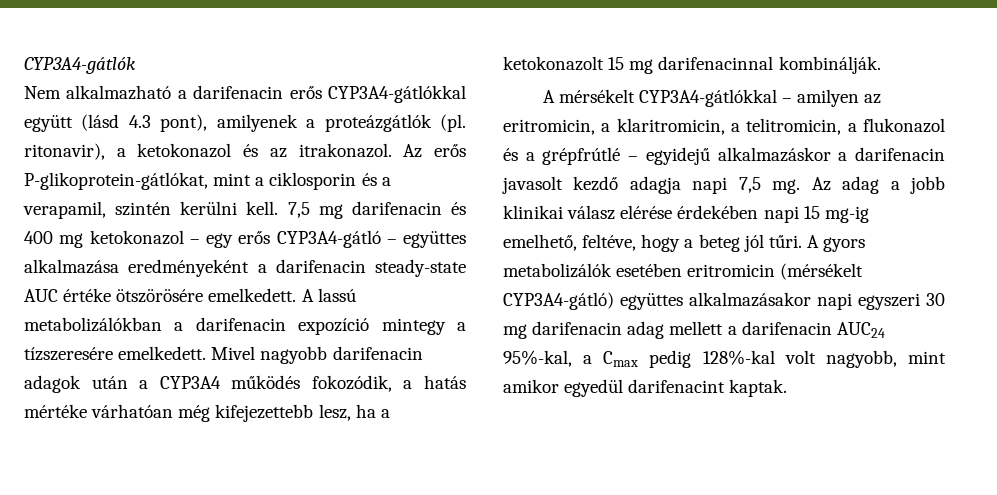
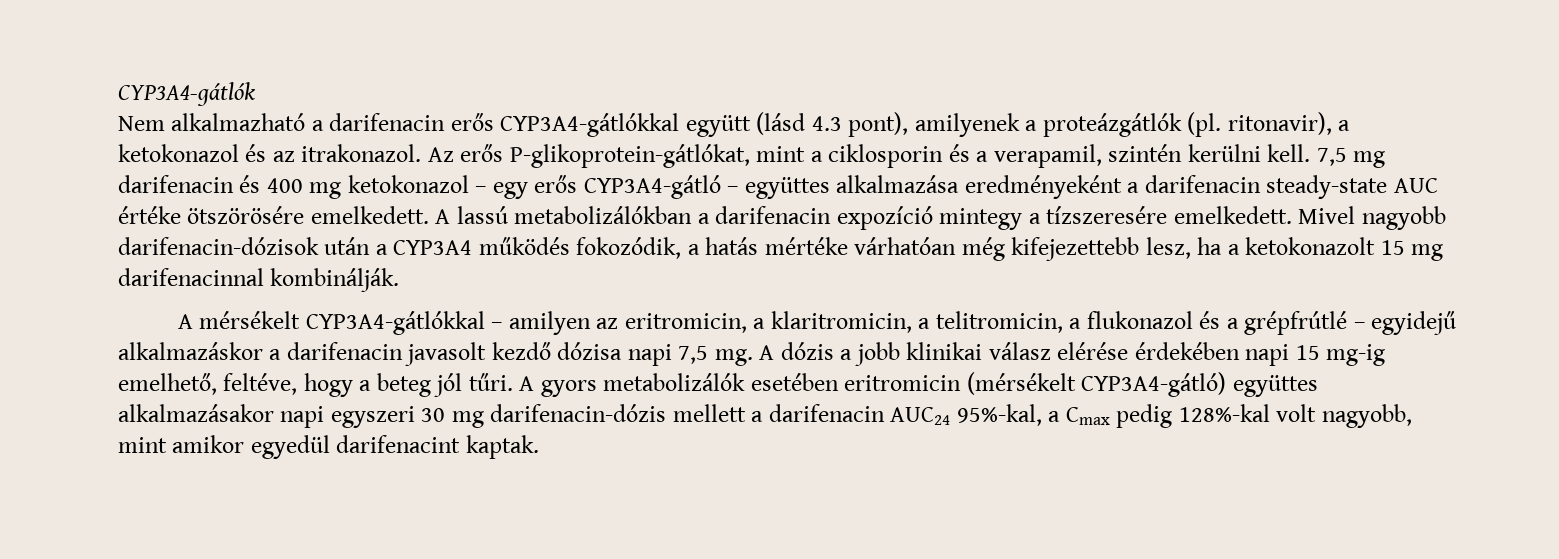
- Mivel nagyobb darifenacin adagok után a CYP3A4 működés fokozódik, a hatás mértéke várhatóan még kifejezettebb lesz, ha a ketokonazolt 15 mg darifenacinnal kombinálják.
+ Mivel nagyobb darifenacin-dózisok után a CYP3A4 működés fokozódik, a hatás mértéke várhatóan még kifejezettebb lesz, ha a ketokonazolt 15 mg darifenacinnal kombinálják.
- A mérsékelt CYP3A4-gátlókkal – amilyen az eritromicin, a klaritromicin, a telitromicin, a flukonazol és a grépfrútlé – egyidejű alkalmazáskor a darifenacin javasolt kezdő adagja napi 7,5 mg.
+ A mérsékelt CYP3A4-gátlókkal – amilyen az eritromicin, a klaritromicin, a telitromicin, a flukonazol és a grépfrútlé – egyidejű alkalmazáskor a darifenacin javasolt kezdő dózisa napi 7,5 mg.
- Az adag a jobb klinikai válasz elérése érdekében napi 15 mg-ig emelhető, feltéve, hogy a beteg jól tűri.
+ A dózis a jobb klinikai válasz elérése érdekében napi 15 mg-ig emelhető, feltéve, hogy a beteg jól tűri.
- A gyors metabolizálók esetében eritromicin (mérsékelt CYP3A4-gátló) együttes alkalmazásakor napi egyszeri 30 mg darifenacin adag mellett a darifenacin AUC24 95%-kal, a Cmax pedig 128%-kal volt nagyobb, mint amikor egyedül darifenacint kaptak.
+ A gyors metabolizálók esetében eritromicin (mérsékelt CYP3A4-gátló) együttes alkalmazásakor napi egyszeri 30 mg darifenacin-dózis mellett a darifenacin AUC24 95%-kal, a Cmax pedig 128%-kal volt nagyobb, mint amikor egyedül darifenacint kaptak.

